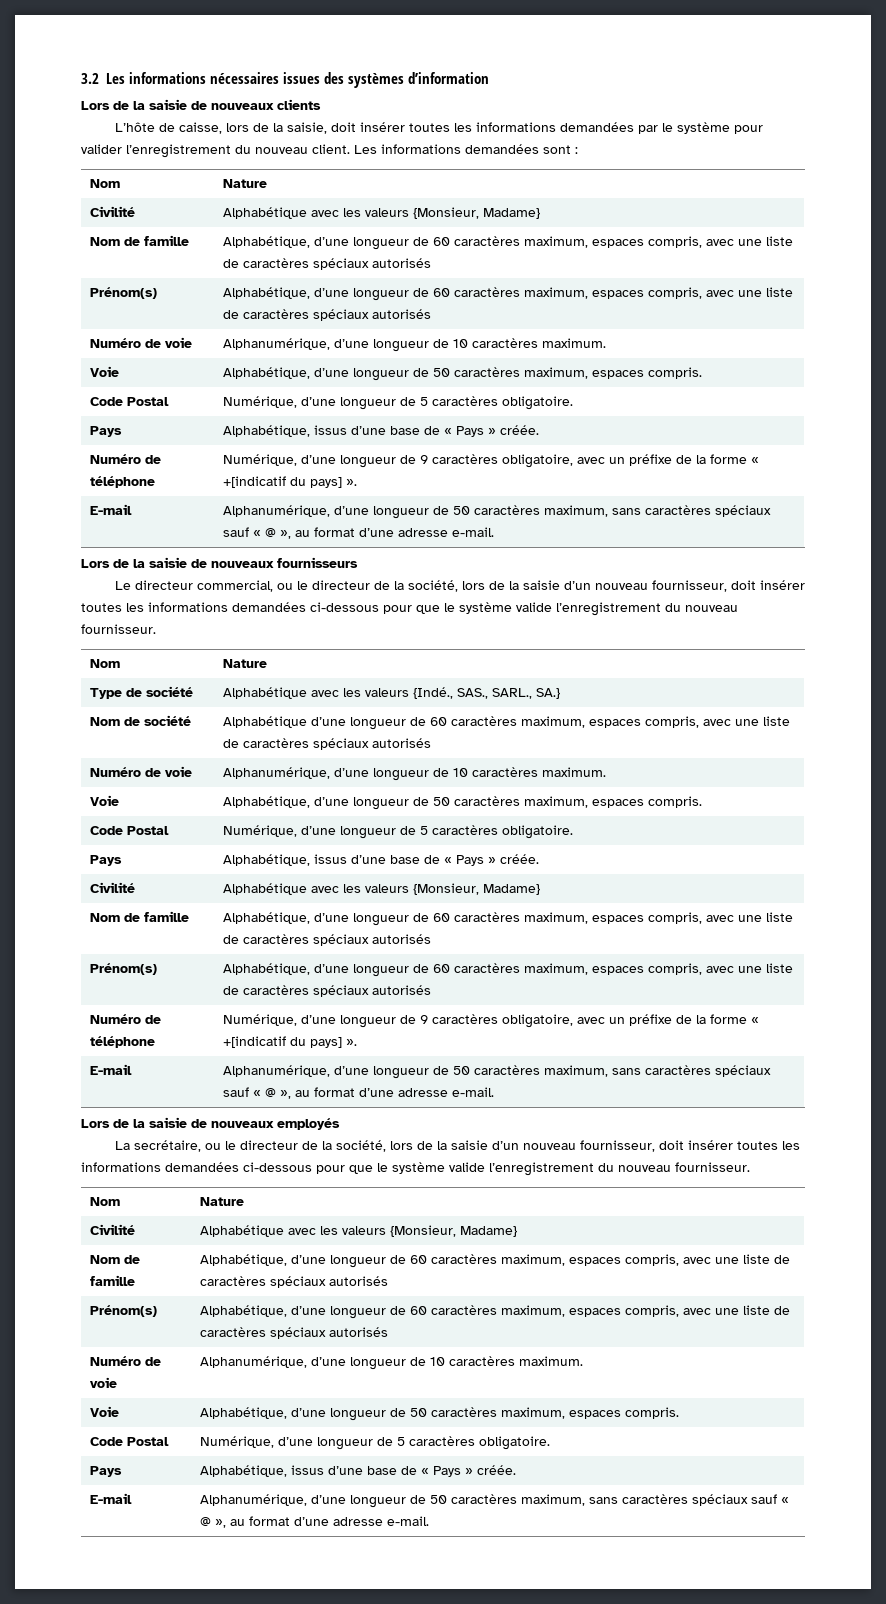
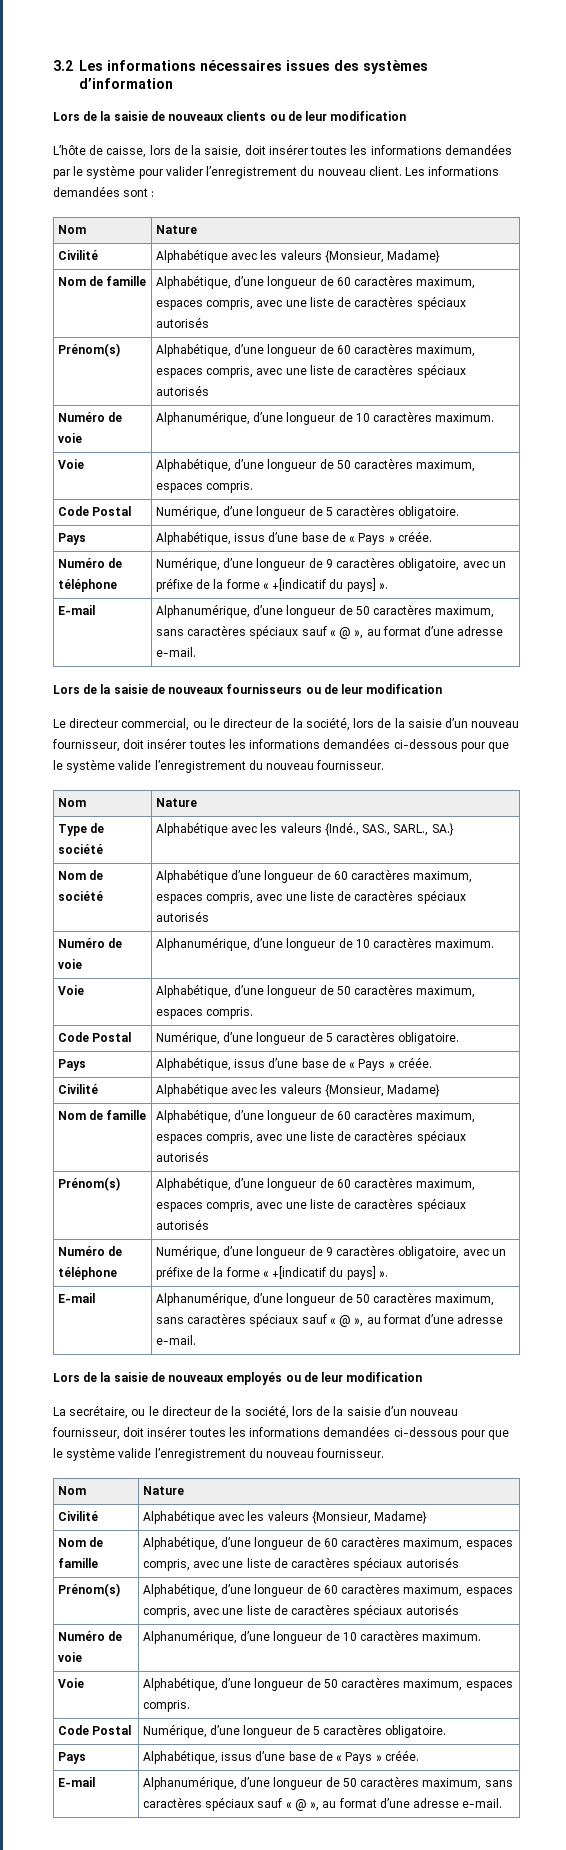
- Lors de la saisie de nouveaux clients
+ Lors de la saisie de nouveaux clients ou de leur modification
- Lors de la saisie de nouveaux fournisseurs
+ Lors de la saisie de nouveaux fournisseurs ou de leur modification
- Lors de la saisie de nouveaux employés
+ Lors de la saisie de nouveaux employés ou de leur modification

